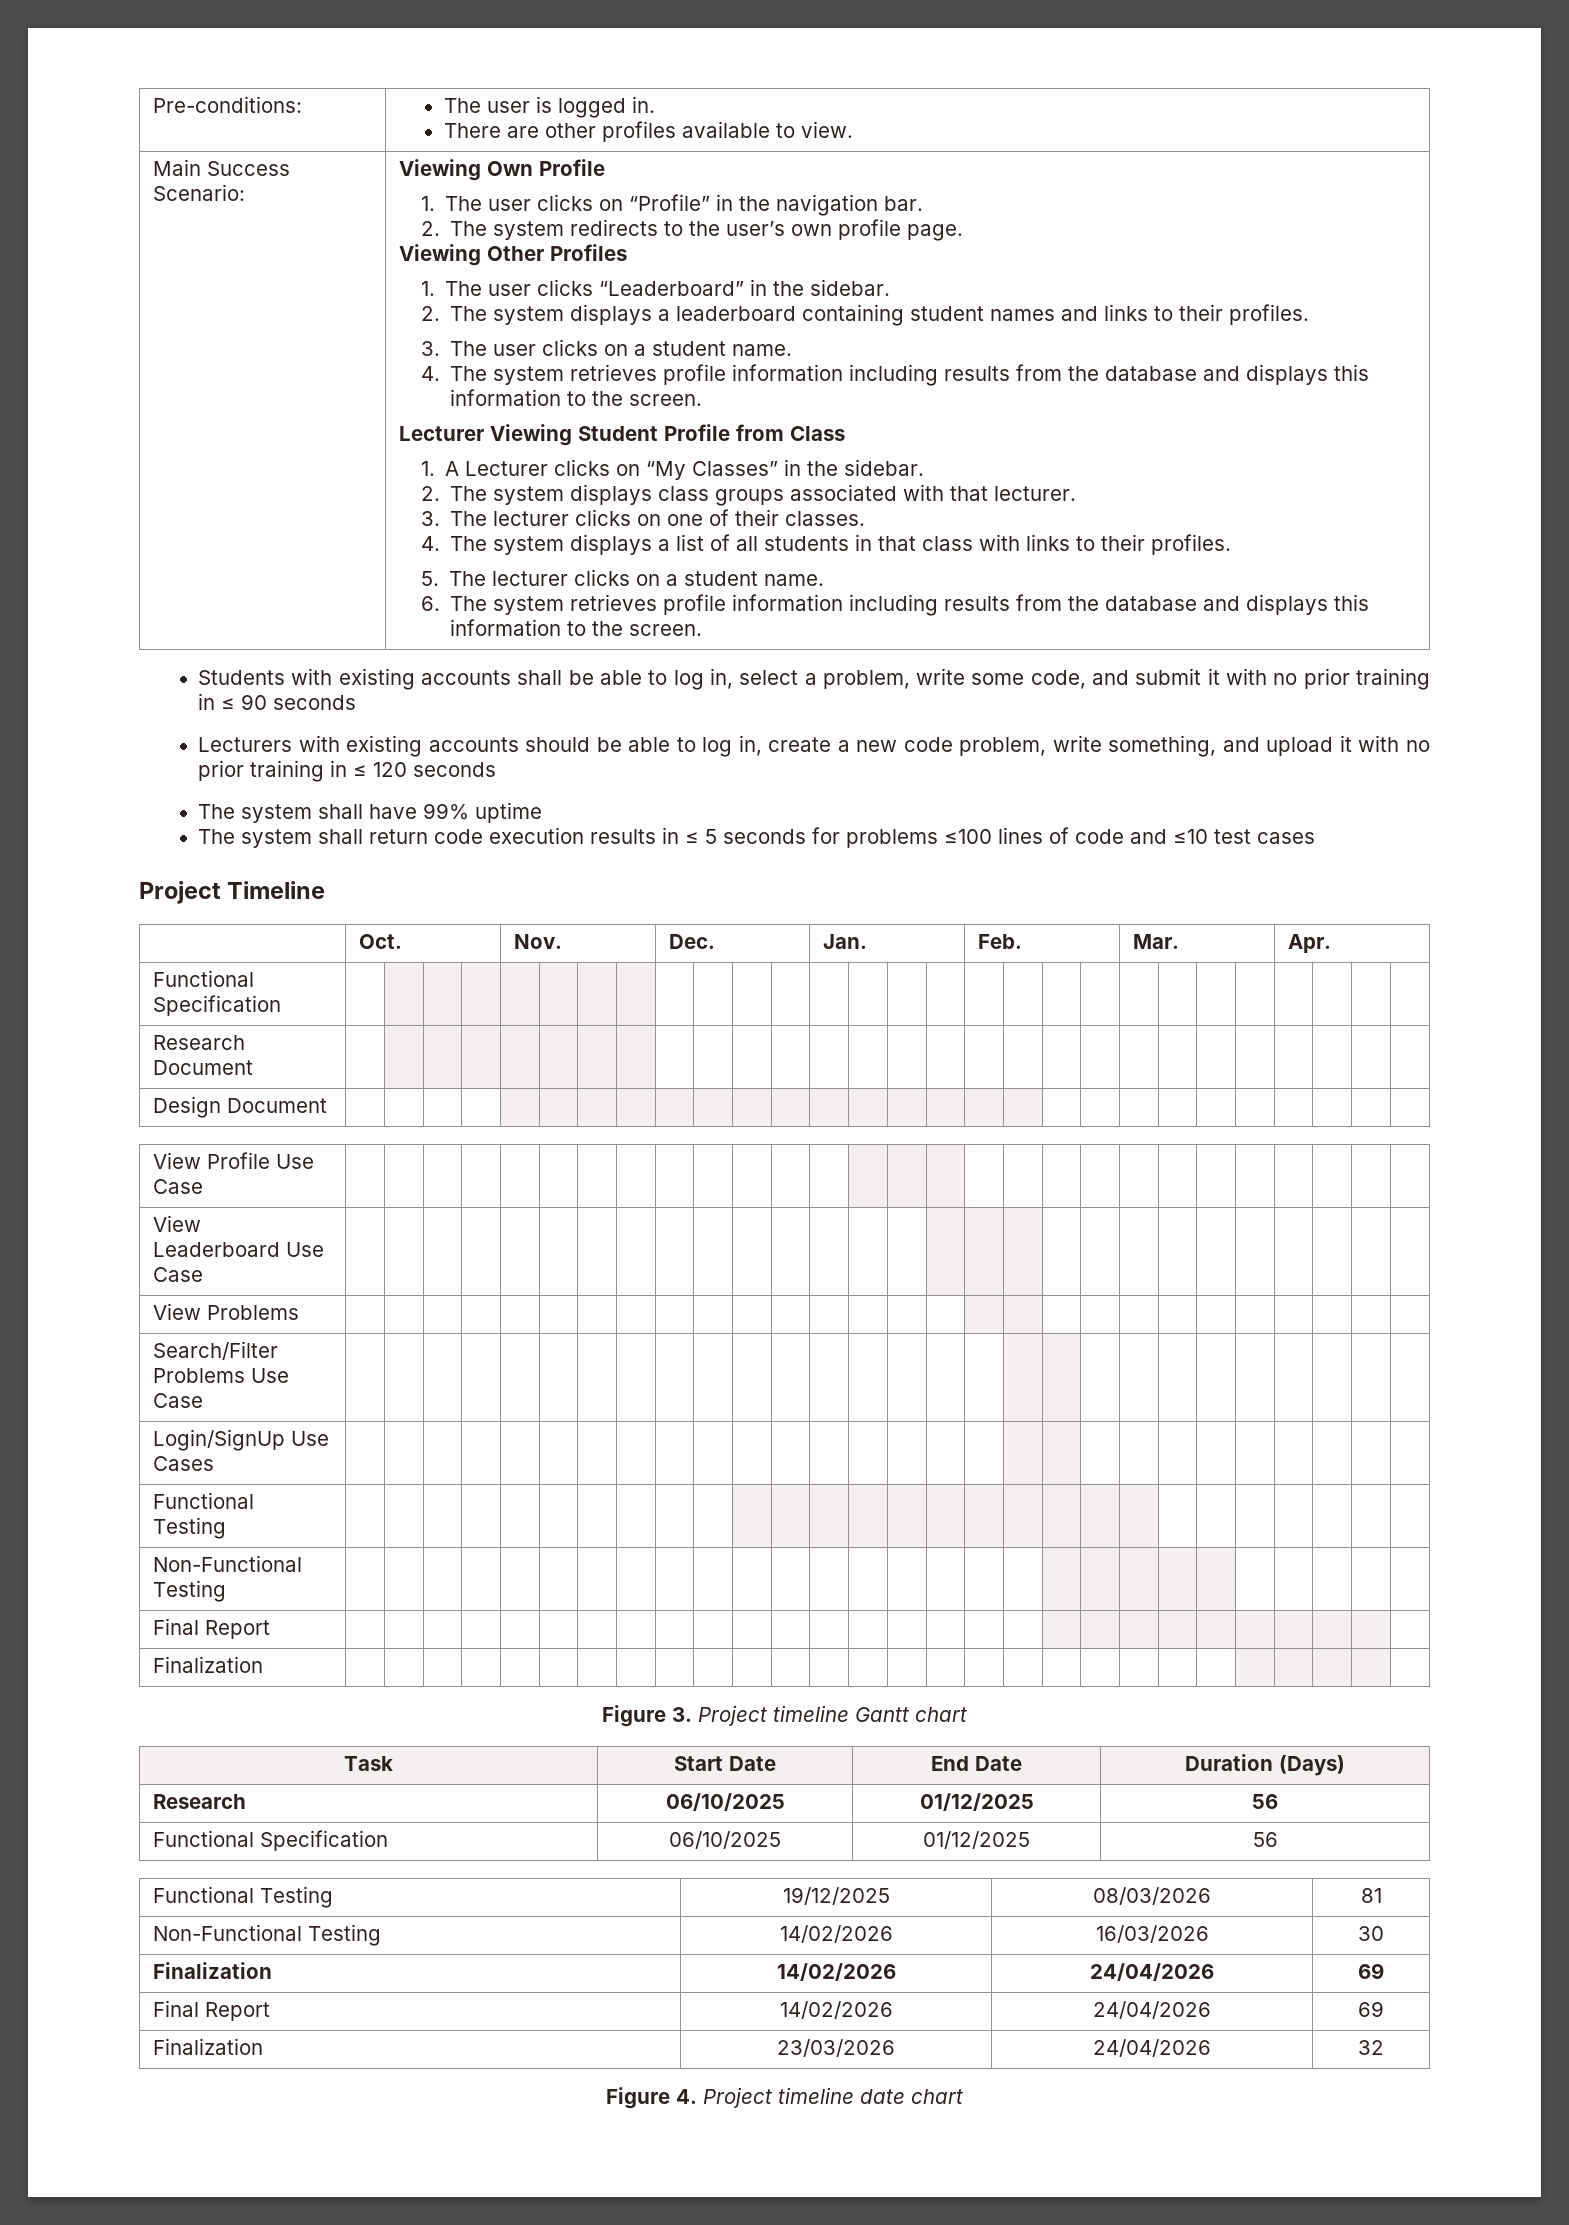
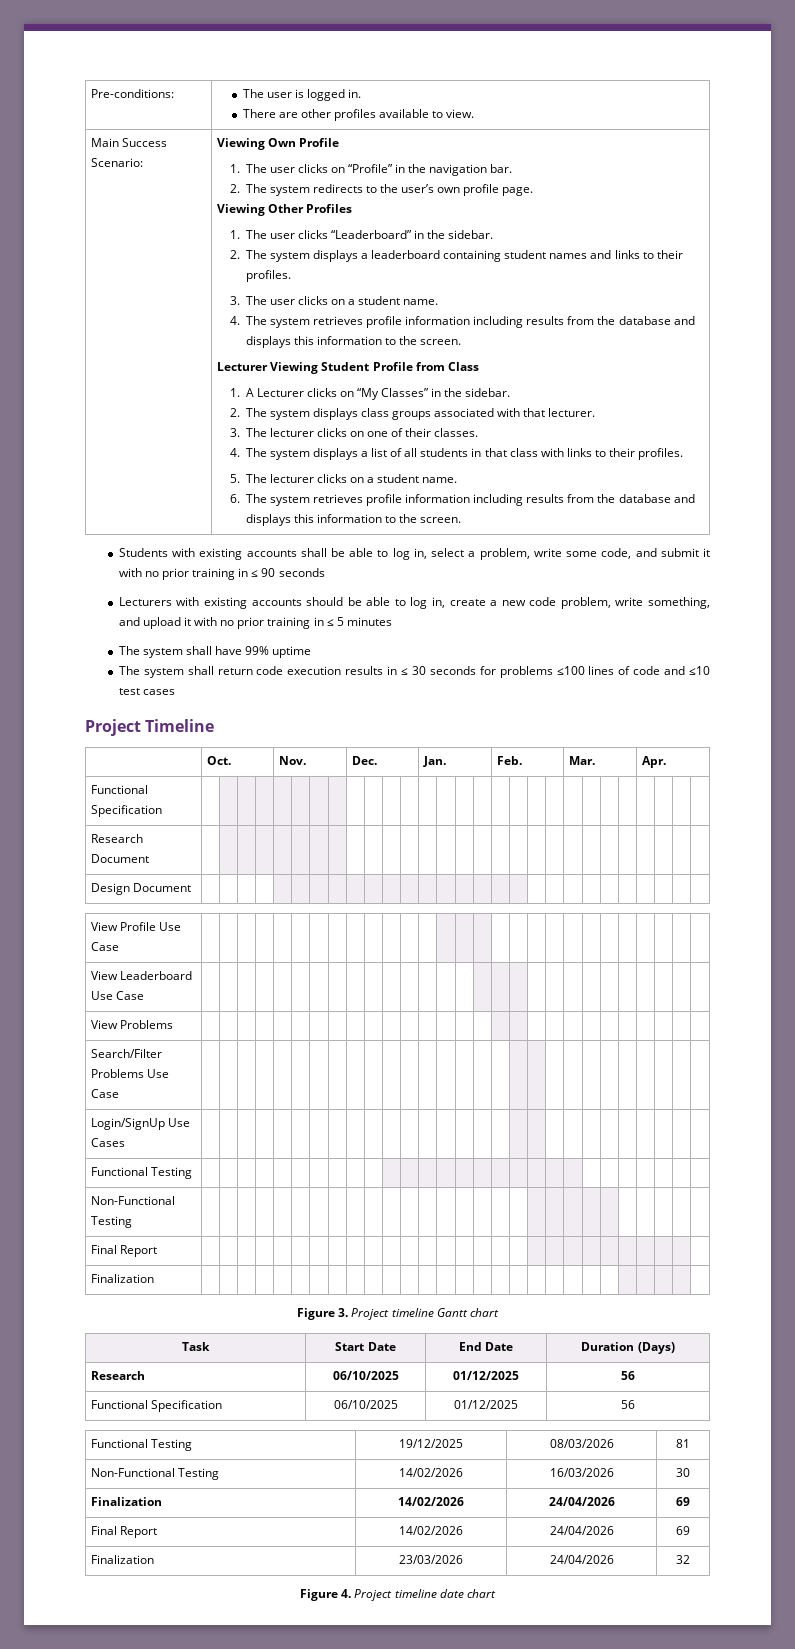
- Lecturers with existing accounts should be able to log in, create a new code problem, write something, and upload it with no prior training in ≤ 120 seconds
+ Lecturers with existing accounts should be able to log in, create a new code problem, write something, and upload it with no prior training in ≤ 5 minutes
- The system shall return code execution results in ≤ 5 seconds for problems ≤100 lines of code and ≤10 test cases
+ The system shall return code execution results in ≤ 30 seconds for problems ≤100 lines of code and ≤10 test cases

